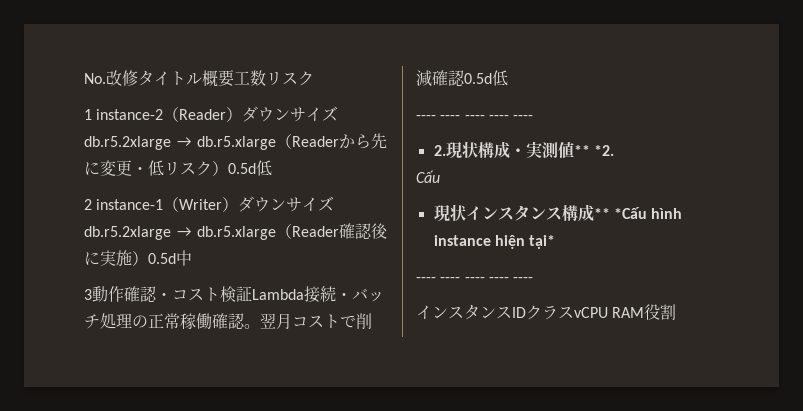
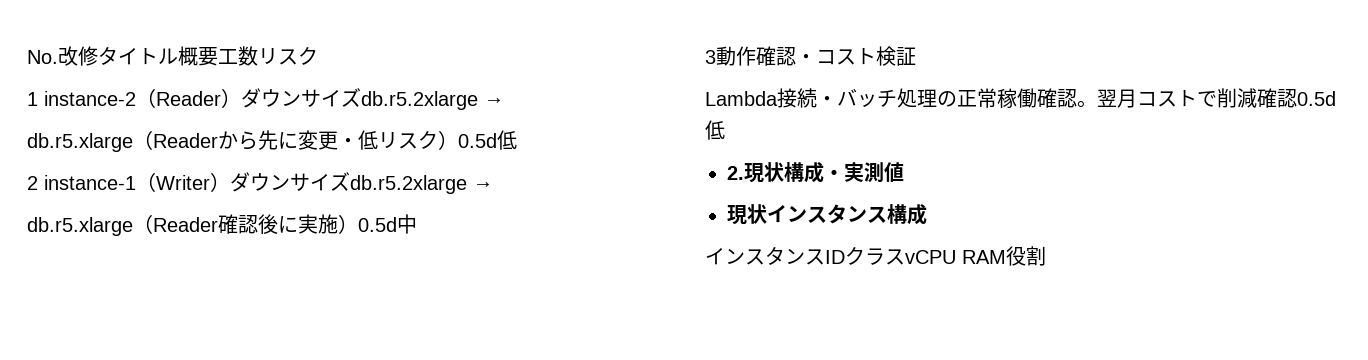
- 1 instance-2（Reader）ダウンサイズdb.r5.2xlarge → db.r5.xlarge（Readerから先に変更・低リスク）0.5d低
+ 1 instance-2（Reader）ダウンサイズdb.r5.2xlarge →
+ db.r5.xlarge（Readerから先に変更・低リスク）0.5d低
- 2 instance-1（Writer）ダウンサイズdb.r5.2xlarge → db.r5.xlarge（Reader確認後に実施）0.5d中
+ 2 instance-1（Writer）ダウンサイズdb.r5.2xlarge →
+ db.r5.xlarge（Reader確認後に実施）0.5d中
- 3動作確認・コスト検証Lambda接続・バッチ処理の正常稼働確認。
+ 3動作確認・コスト検証
+ Lambda接続・バッチ処理の正常稼働確認。
  翌月コストで削減確認0.5d低
- ---- ---- ---- ---- ----
- 2.現状構成・実測値** *2.
- Cấu
+ 2.現状構成・実測値
- 現状インスタンス構成** *Cấu hình instance hiện tại*
- ---- ---- ---- ---- ----
+ 現状インスタンス構成

